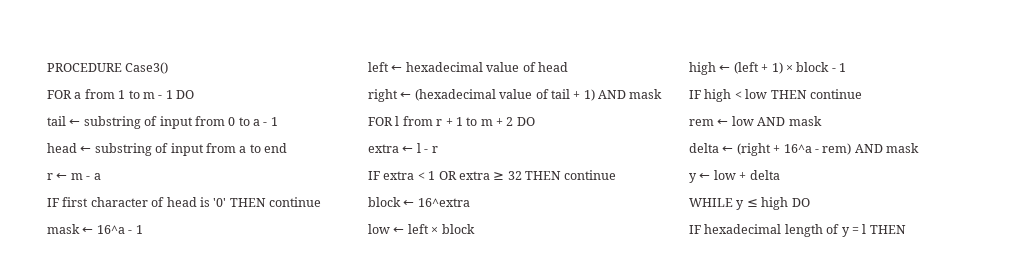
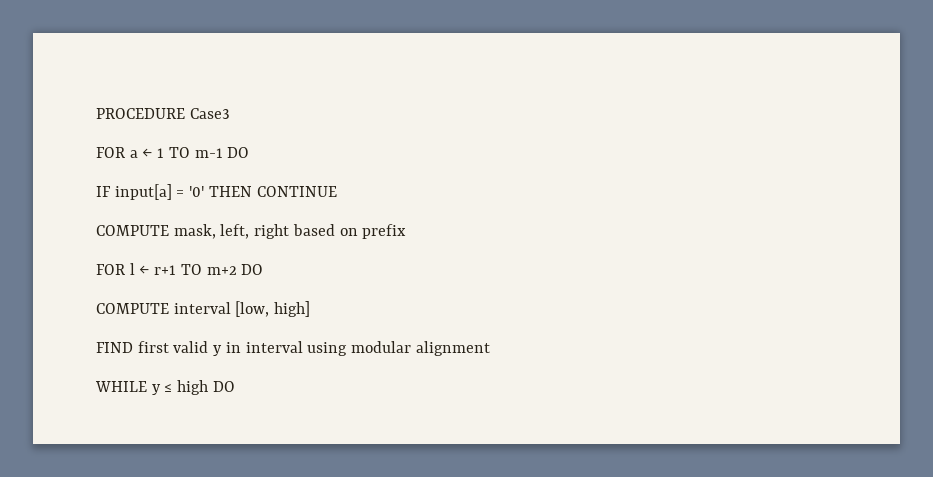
- PROCEDURE Case3()
+ PROCEDURE Case3
- FOR a from 1 to m - 1 DO
- tail ← substring of input from 0 to a - 1
- head ← substring of input from a to end
- r ← m - a
- IF first character of head is '0' THEN continue
- mask ← 16^a - 1
- left ← hexadecimal value of head
- right ← (hexadecimal value of tail + 1) AND mask
- FOR l from r + 1 to m + 2 DO
- extra ← l - r
- IF extra < 1 OR extra ≥ 32 THEN continue
- block ← 16^extra
- low ← left × block
- high ← (left + 1) × block - 1
- IF high < low THEN continue
- rem ← low AND mask
- delta ← (right + 16^a - rem) AND mask
- y ← low + delta
+ FOR a ← 1 TO m-1 DO
+ IF input[a] = '0' THEN CONTINUE
+ COMPUTE mask, left, right based on prefix
+ FOR l ← r+1 TO m+2 DO
+ COMPUTE interval [low, high]
+ FIND first valid y in interval using modular alignment
- IF hexadecimal length of y = l THEN

